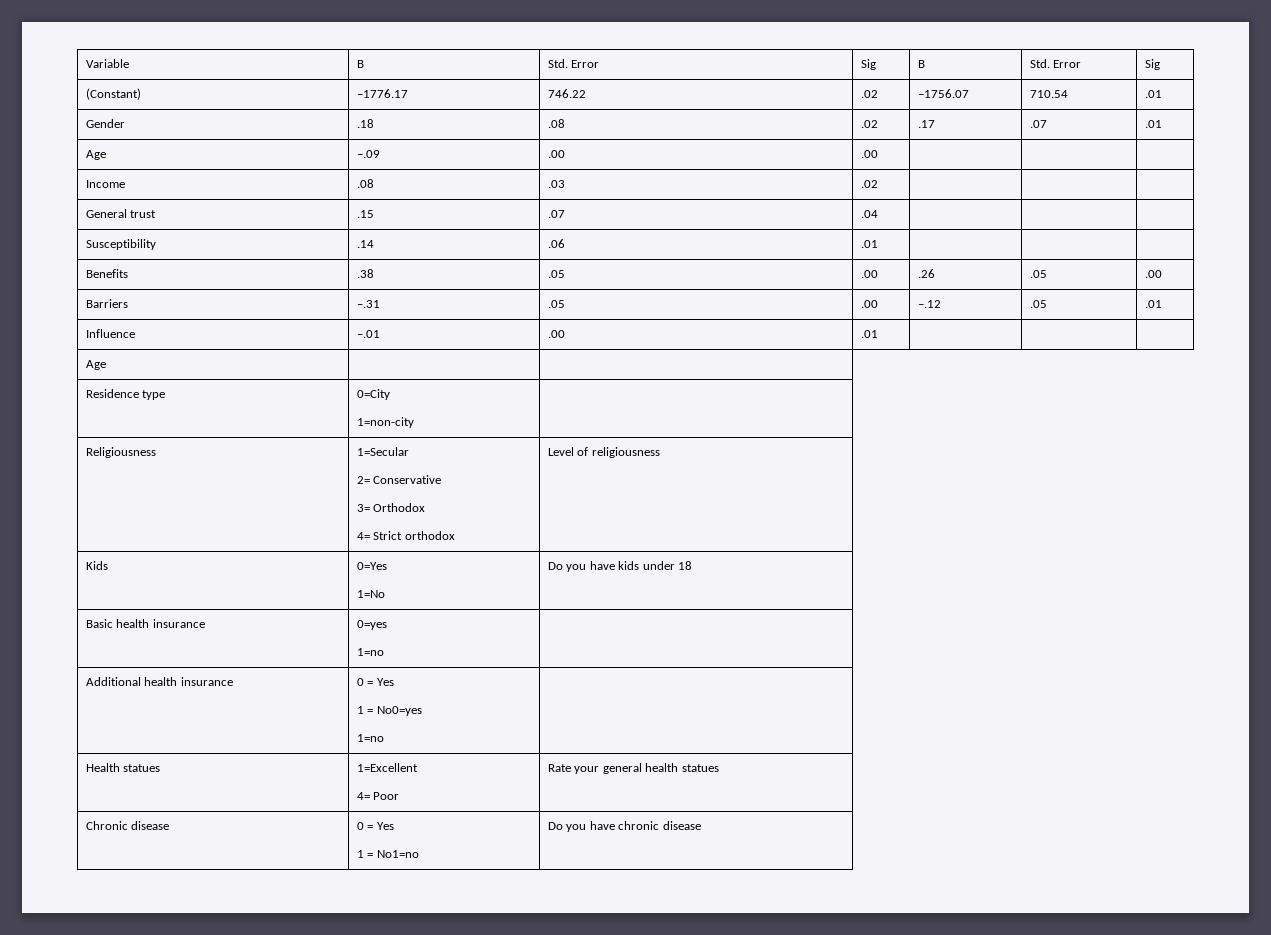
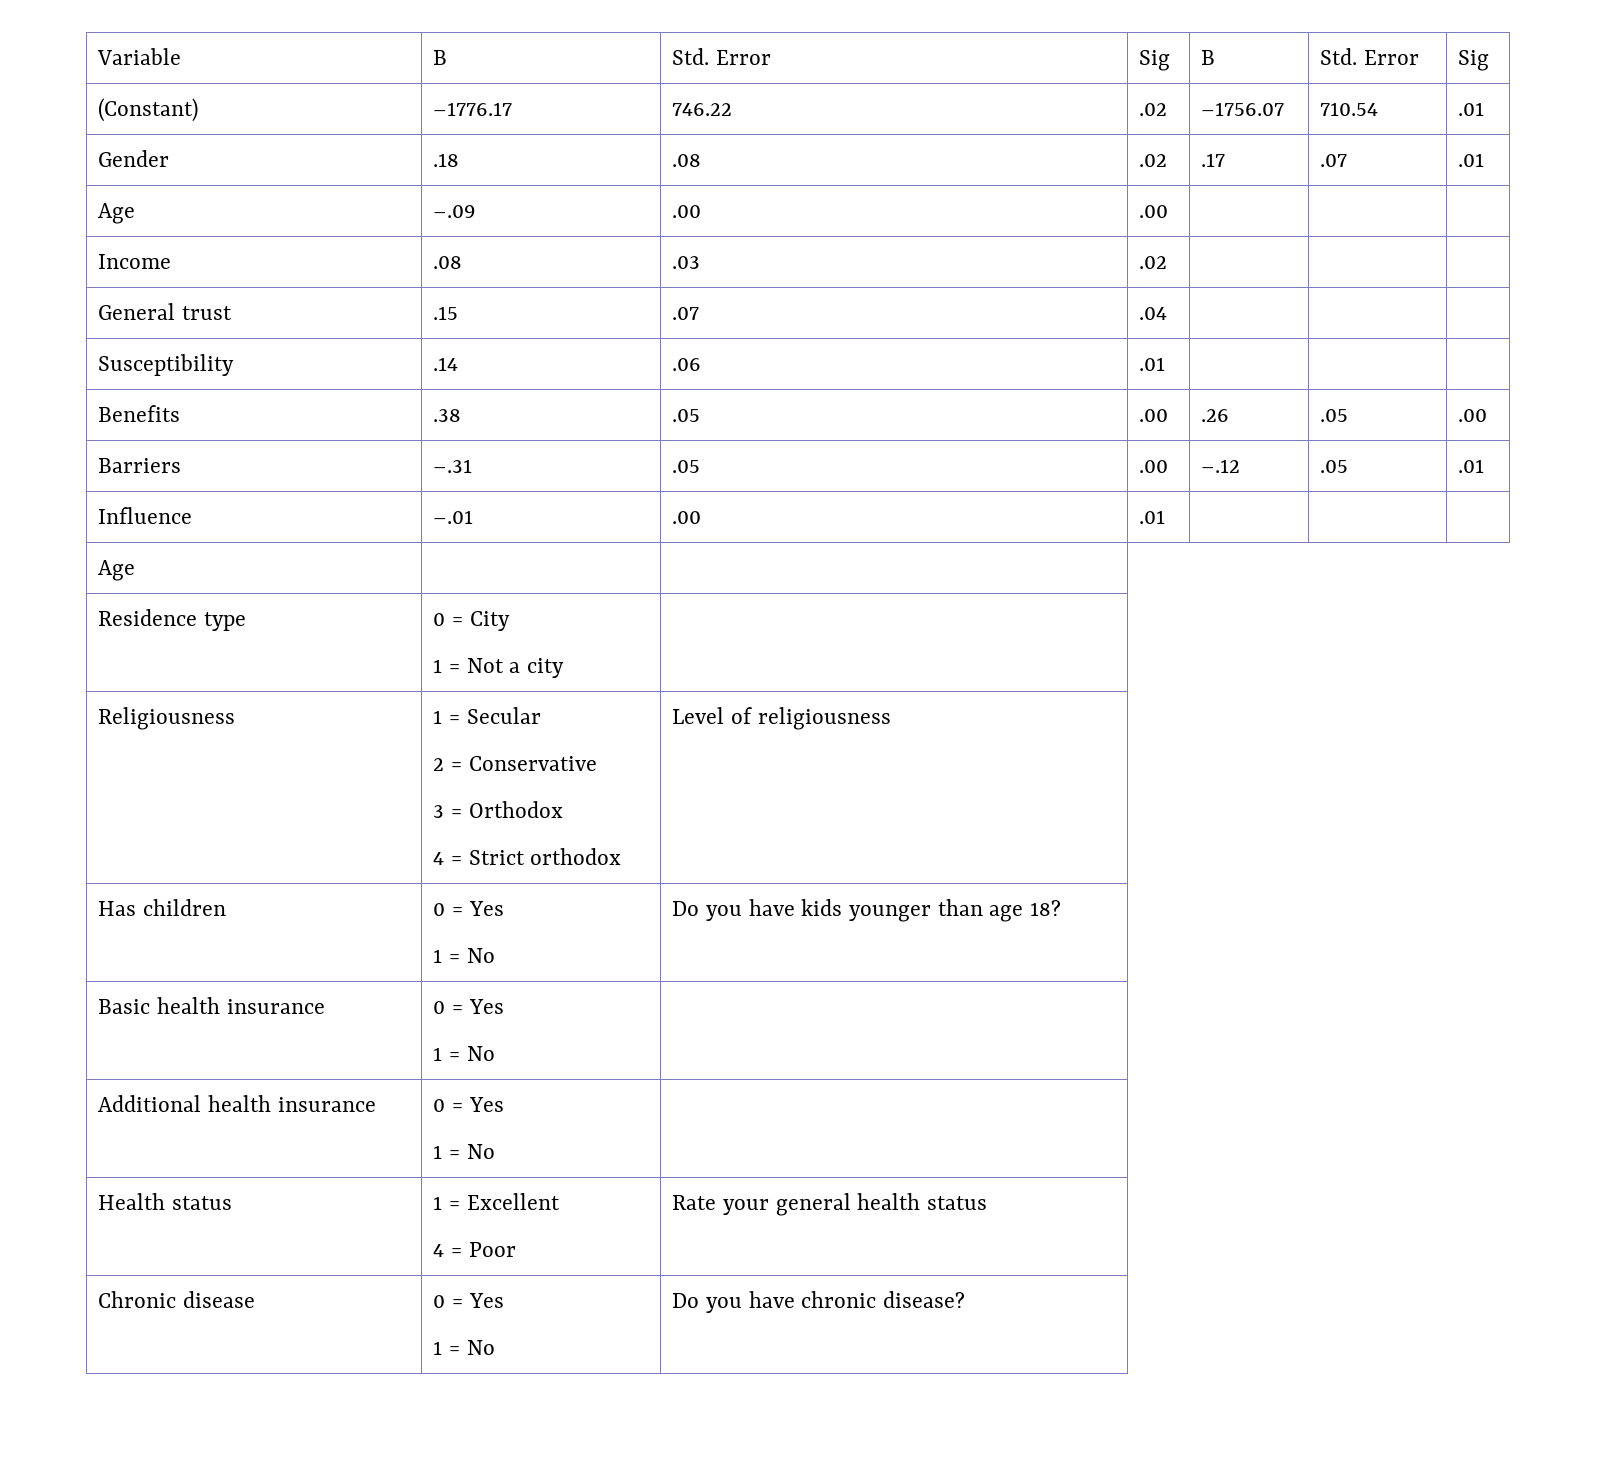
- Residence type | 0=City
- 1=non-city |
- Religiousness | 1=Secular
- 2= Conservative
- 3= Orthodox
- 4= Strict orthodox | Level of religiousness
+ Residence type | 0 = City
+ 1 = Not a city |
+ Religiousness | 1 = Secular
+ 2 = Conservative
+ 3 = Orthodox
+ 4 = Strict orthodox | Level of religiousness
- Kids | 0=Yes
- 1=No | Do you have kids under 18
+ Has children | 0 = Yes
+ 1 = No | Do you have kids younger than age 18?
- Basic health insurance | 0=yes
- 1=no |
+ Basic health insurance | 0 = Yes
+ 1 = No |
  Additional health insurance | 0 = Yes
- 1 = No0=yes
- 1=no |
+ 1 = No |
- Health statues | 1=Excellent
- 4= Poor | Rate your general health statues
+ Health status | 1 = Excellent
+ 4 = Poor | Rate your general health status
  Chronic disease | 0 = Yes
- 1 = No1=no | Do you have chronic disease
+ 1 = No | Do you have chronic disease?

